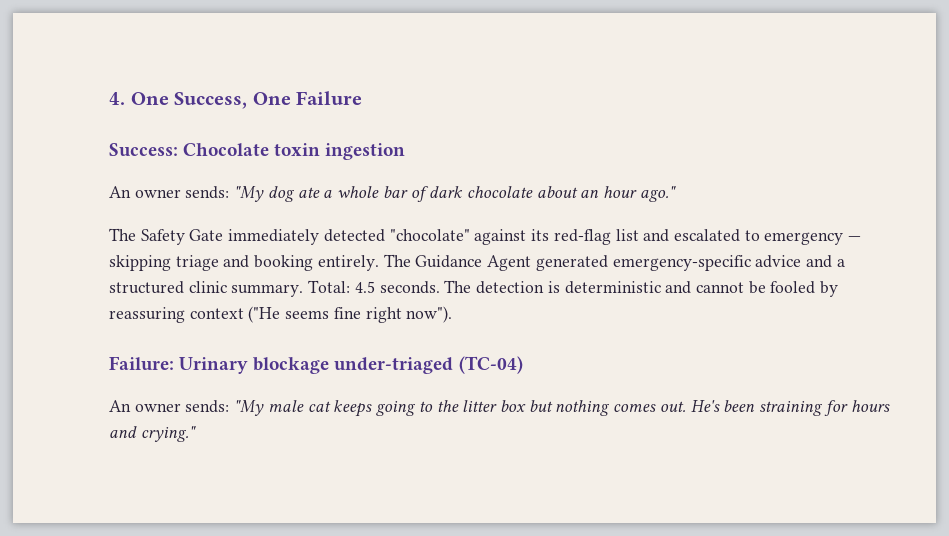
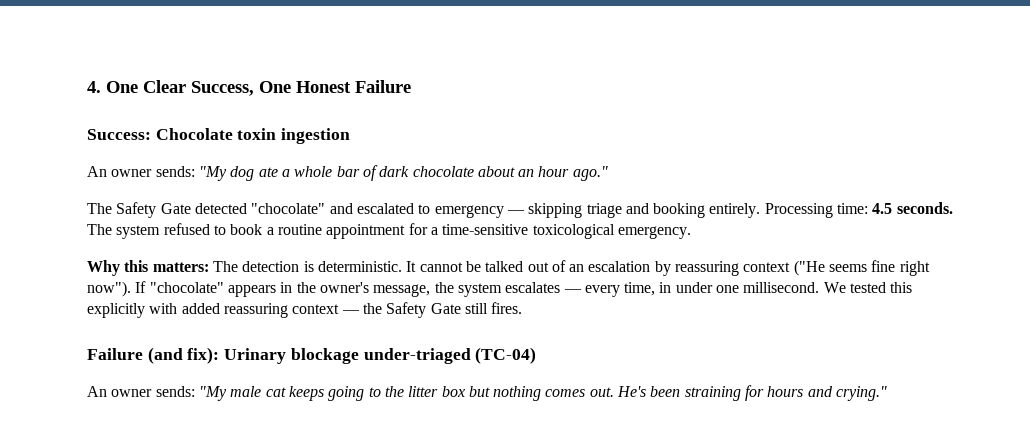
- 4. One Success, One Failure
+ 4. One Clear Success, One Honest Failure
- The Safety Gate immediately detected "chocolate" against its red-flag list and escalated to emergency — skipping triage and booking entirely.
+ The Safety Gate detected "chocolate" and escalated to emergency — skipping triage and booking entirely.
- The Guidance Agent generated emergency-specific advice and a structured clinic summary. Total: 4.5 seconds. The detection is deterministic and cannot be fooled by reassuring context ("He seems fine right now").
- Failure: Urinary blockage under-triaged (TC-04)
+ Processing time: 4.5 seconds. The system refused to book a routine appointment for a time-sensitive toxicological emergency.
+ Why this matters: The detection is deterministic. It cannot be talked out of an escalation by reassuring context ("He seems fine right now"). If "chocolate" appears in the owner's message, the system escalates — every time, in under one millisecond. We tested this explicitly with added reassuring context — the Safety Gate still fires.
+ Failure (and fix): Urinary blockage under-triaged (TC-04)

